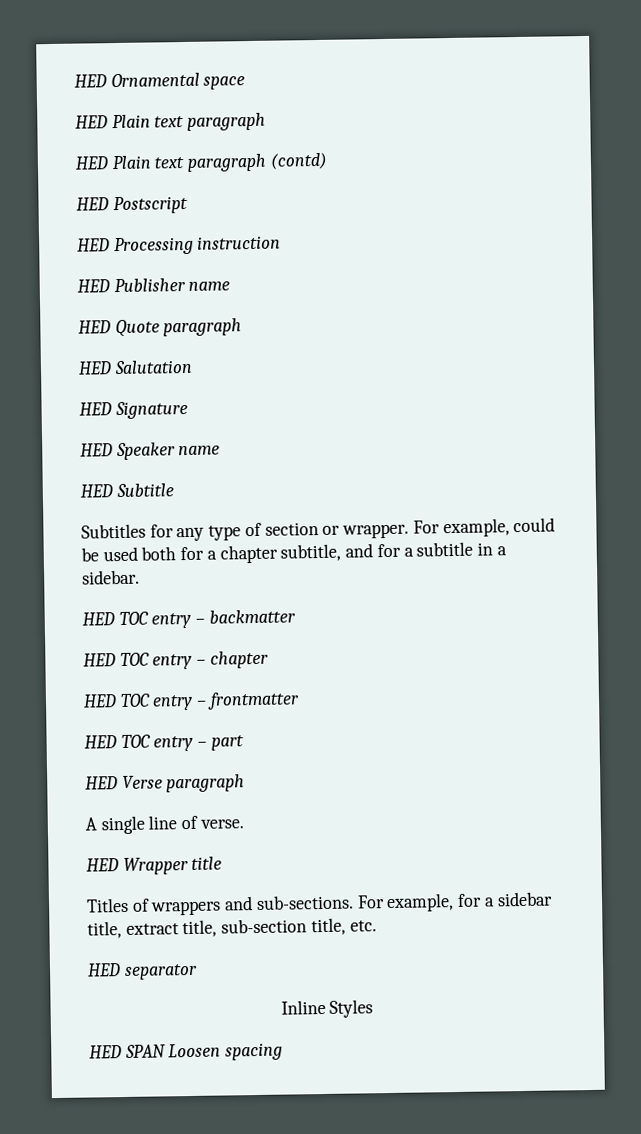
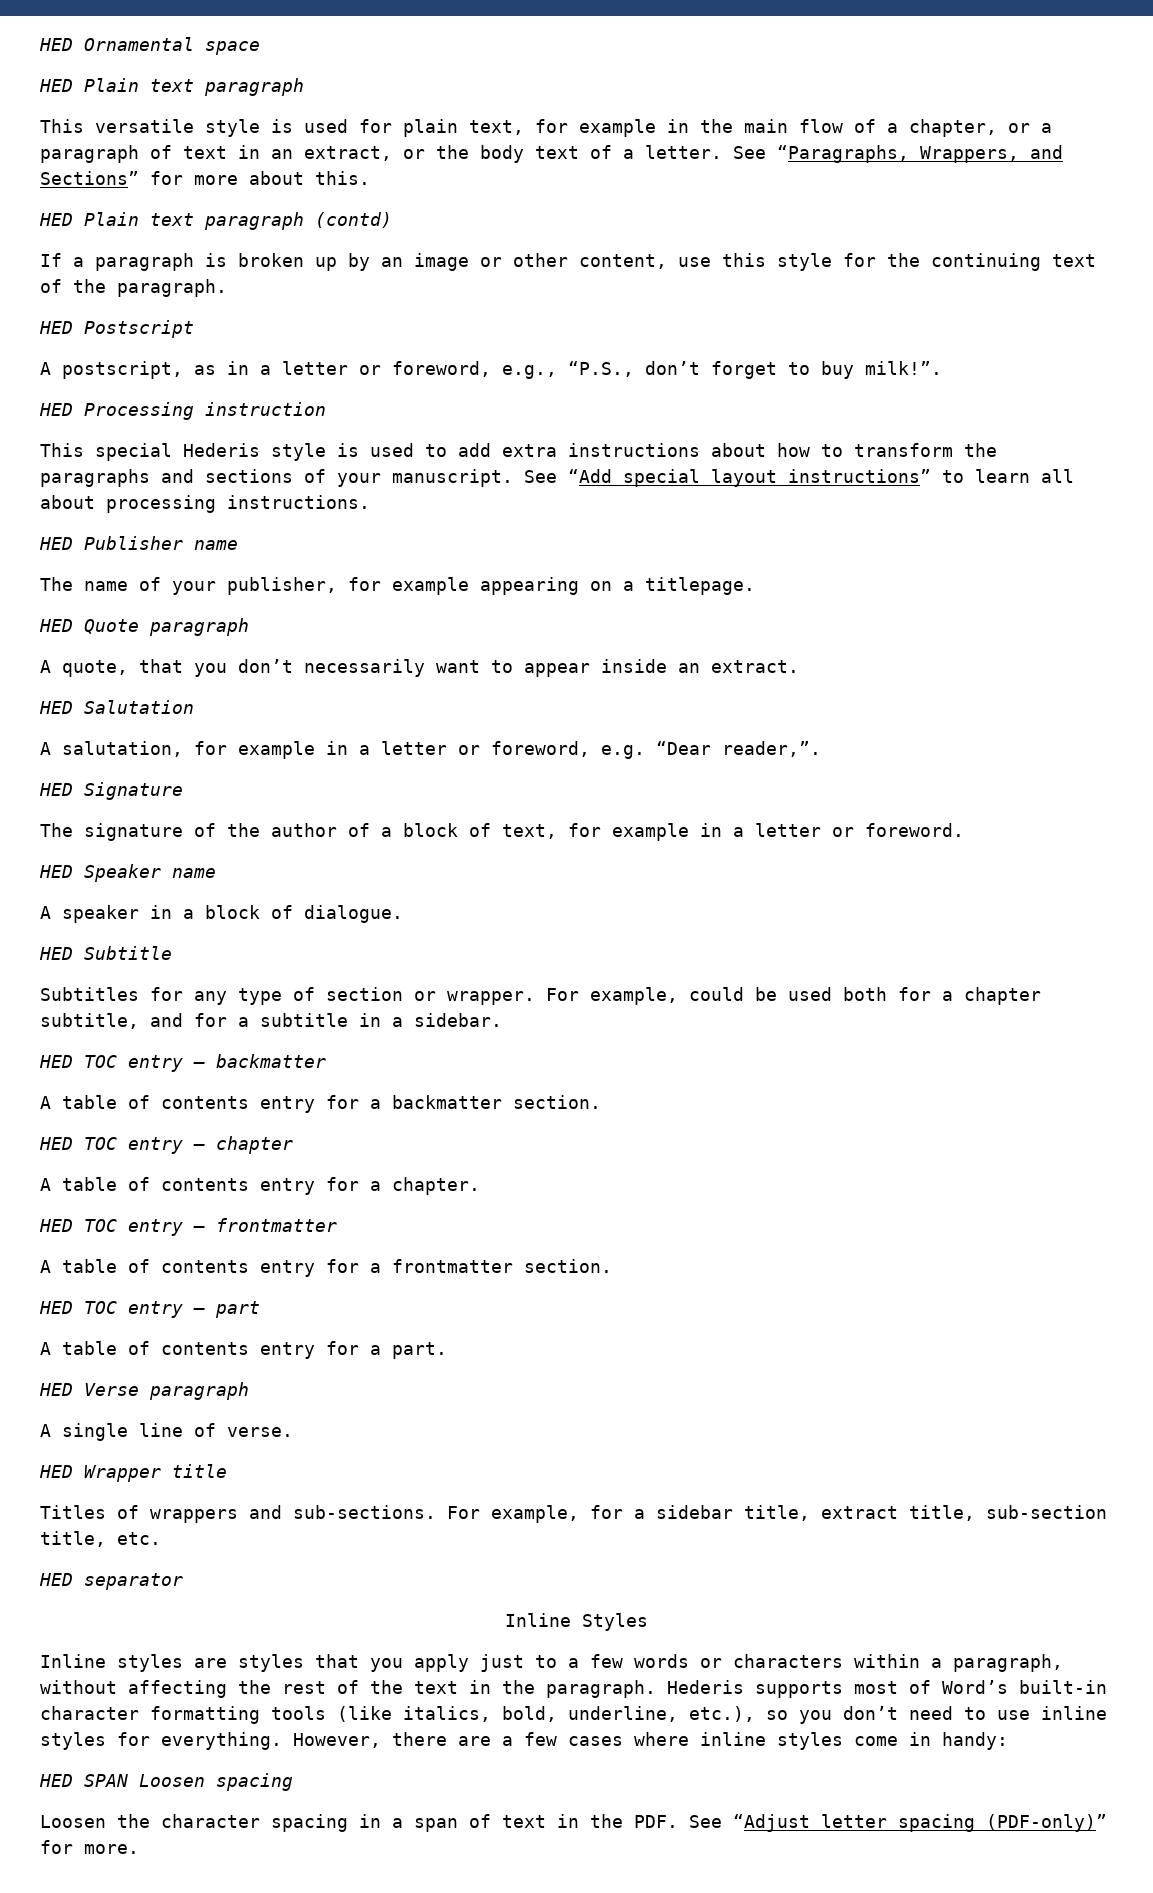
+ This versatile style is used for plain text, for example in the main flow of a chapter, or a paragraph of text in an extract, or the body text of a letter. See “Paragraphs, Wrappers, and Sections” for more about this.
+ If a paragraph is broken up by an image or other content, use this style for the continuing text of the paragraph.
  HED Postscript
+ A postscript, as in a letter or foreword, e.g., “P.S., don’t forget to buy milk!”.
  HED Processing instruction
+ This special Hederis style is used to add extra instructions about how to transform the paragraphs and sections of your manuscript. See “Add special layout instructions” to learn all about processing instructions.
  HED Publisher name
+ The name of your publisher, for example appearing on a titlepage.
  HED Quote paragraph
+ A quote, that you don’t necessarily want to appear inside an extract.
  HED Salutation
+ A salutation, for example in a letter or foreword, e.g. “Dear reader,”.
  HED Signature
+ The signature of the author of a block of text, for example in a letter or foreword.
  HED Speaker name
+ A speaker in a block of dialogue.
+ A table of contents entry for a backmatter section.
+ A table of contents entry for a chapter.
+ A table of contents entry for a frontmatter section.
+ A table of contents entry for a part.
+ Inline styles are styles that you apply just to a few words or characters within a paragraph, without affecting the rest of the text in the paragraph. Hederis supports most of Word’s built-in character formatting tools (like italics, bold, underline, etc.), so you don’t need to use inline styles for everything. However, there are a few cases where inline styles come in handy:
  HED SPAN Loosen spacing
+ Loosen the character spacing in a span of text in the PDF. See “Adjust letter spacing (PDF-only)” for more.

